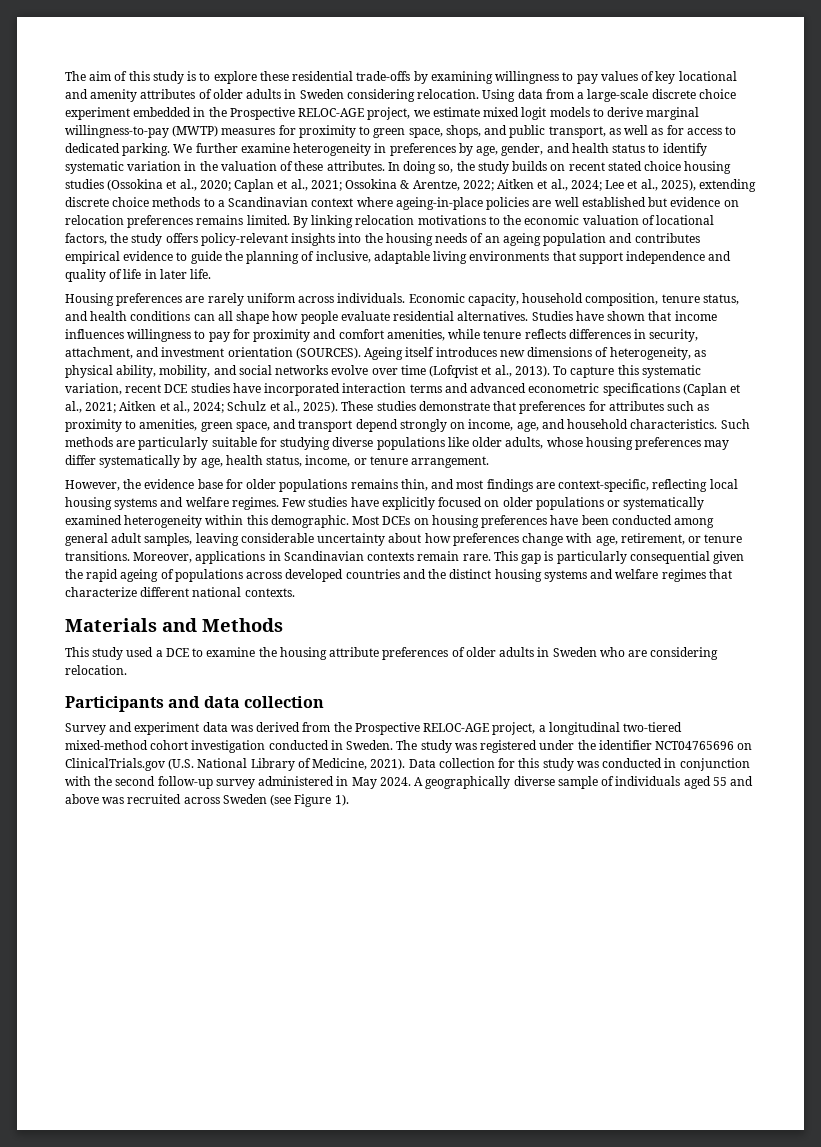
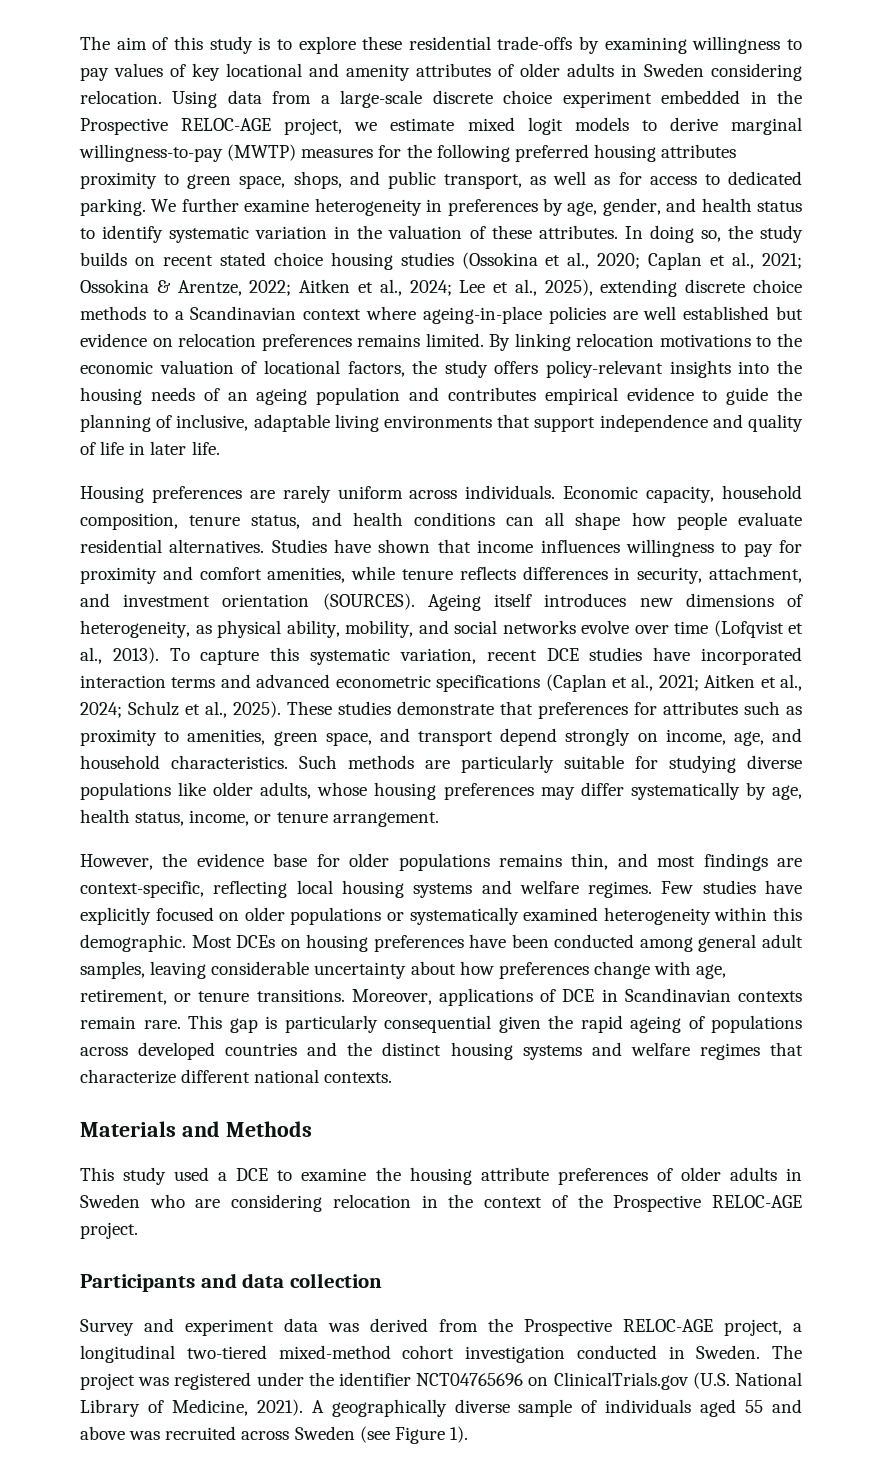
- Using data from a large-scale discrete choice experiment embedded in the Prospective RELOC-AGE project, we estimate mixed logit models to derive marginal willingness-to-pay (MWTP) measures for proximity to green space, shops, and public transport, as well as for access to dedicated parking.
+ Using data from a large-scale discrete choice experiment embedded in the Prospective RELOC-AGE project, we estimate mixed logit models to derive marginal willingness-to-pay (MWTP) measures for the following preferred housing attributes proximity to green space, shops, and public transport, as well as for access to dedicated parking.
- Moreover, applications in Scandinavian contexts remain rare.
+ Moreover, applications of DCE in Scandinavian contexts remain rare.
- This study used a DCE to examine the housing attribute preferences of older adults in Sweden who are considering relocation.
+ This study used a DCE to examine the housing attribute preferences of older adults in Sweden who are considering relocation in the context of the Prospective RELOC-AGE project.
- The study was registered under the identifier NCT04765696 on ClinicalTrials.gov (U.S. National Library of Medicine, 2021).
+ The project was registered under the identifier NCT04765696 on ClinicalTrials.gov (U.S. National Library of Medicine, 2021).
- Data collection for this study was conducted in conjunction with the second follow-up survey administered in May 2024.

